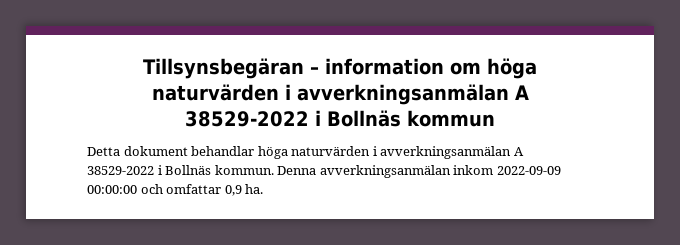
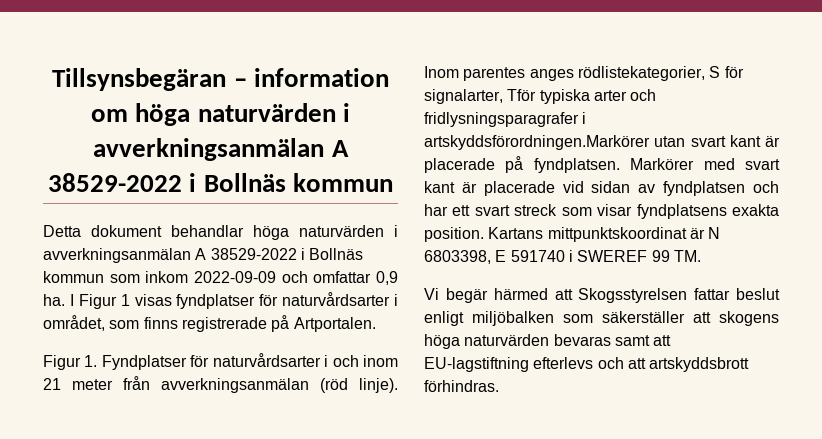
- Detta dokument behandlar höga naturvärden i avverkningsanmälan A 38529-2022 i Bollnäs kommun. Denna avverkningsanmälan inkom 2022-09-09 00:00:00 och omfattar 0,9 ha.
+ Detta dokument behandlar höga naturvärden i avverkningsanmälan A 38529-2022 i Bollnäs kommun som inkom 2022-09-09 och omfattar 0,9 ha.
+ I Figur 1 visas fyndplatser för naturvårdsarter i området, som finns registrerade på Artportalen.
+ Figur 1. Fyndplatser för naturvårdsarter i och inom 21 meter från avverkningsanmälan (röd linje). Inom parentes anges rödlistekategorier, S för signalarter, Tför typiska arter och fridlysningsparagrafer i artskyddsförordningen.Markörer utan svart kant är placerade på fyndplatsen. Markörer med svart kant är placerade vid sidan av fyndplatsen och har ett svart streck som visar fyndplatsens exakta position. Kartans mittpunktskoordinat är N 6803398, E 591740 i SWEREF 99 TM.
+ Vi begär härmed att Skogsstyrelsen fattar beslut enligt miljöbalken som säkerställer att skogens höga naturvärden bevaras samt att EU-lagstiftning efterlevs och att artskyddsbrott förhindras.

